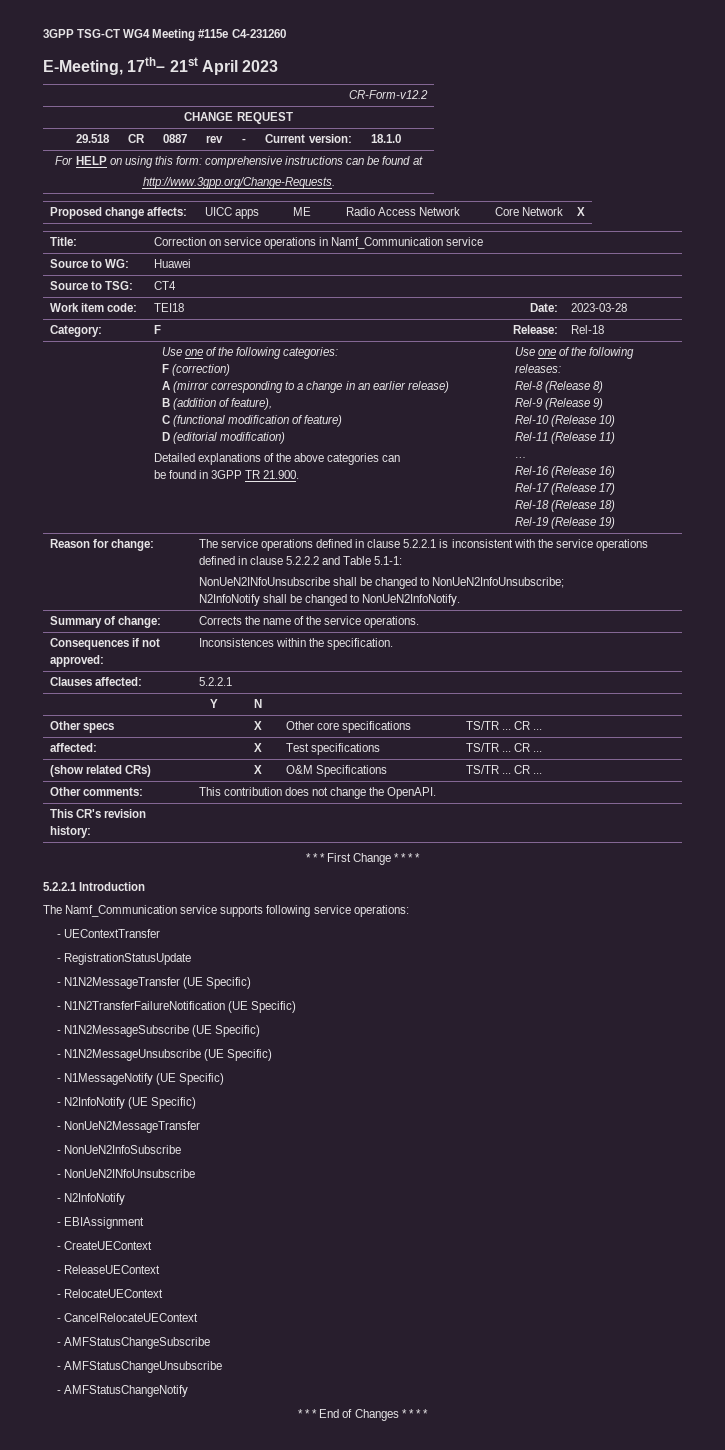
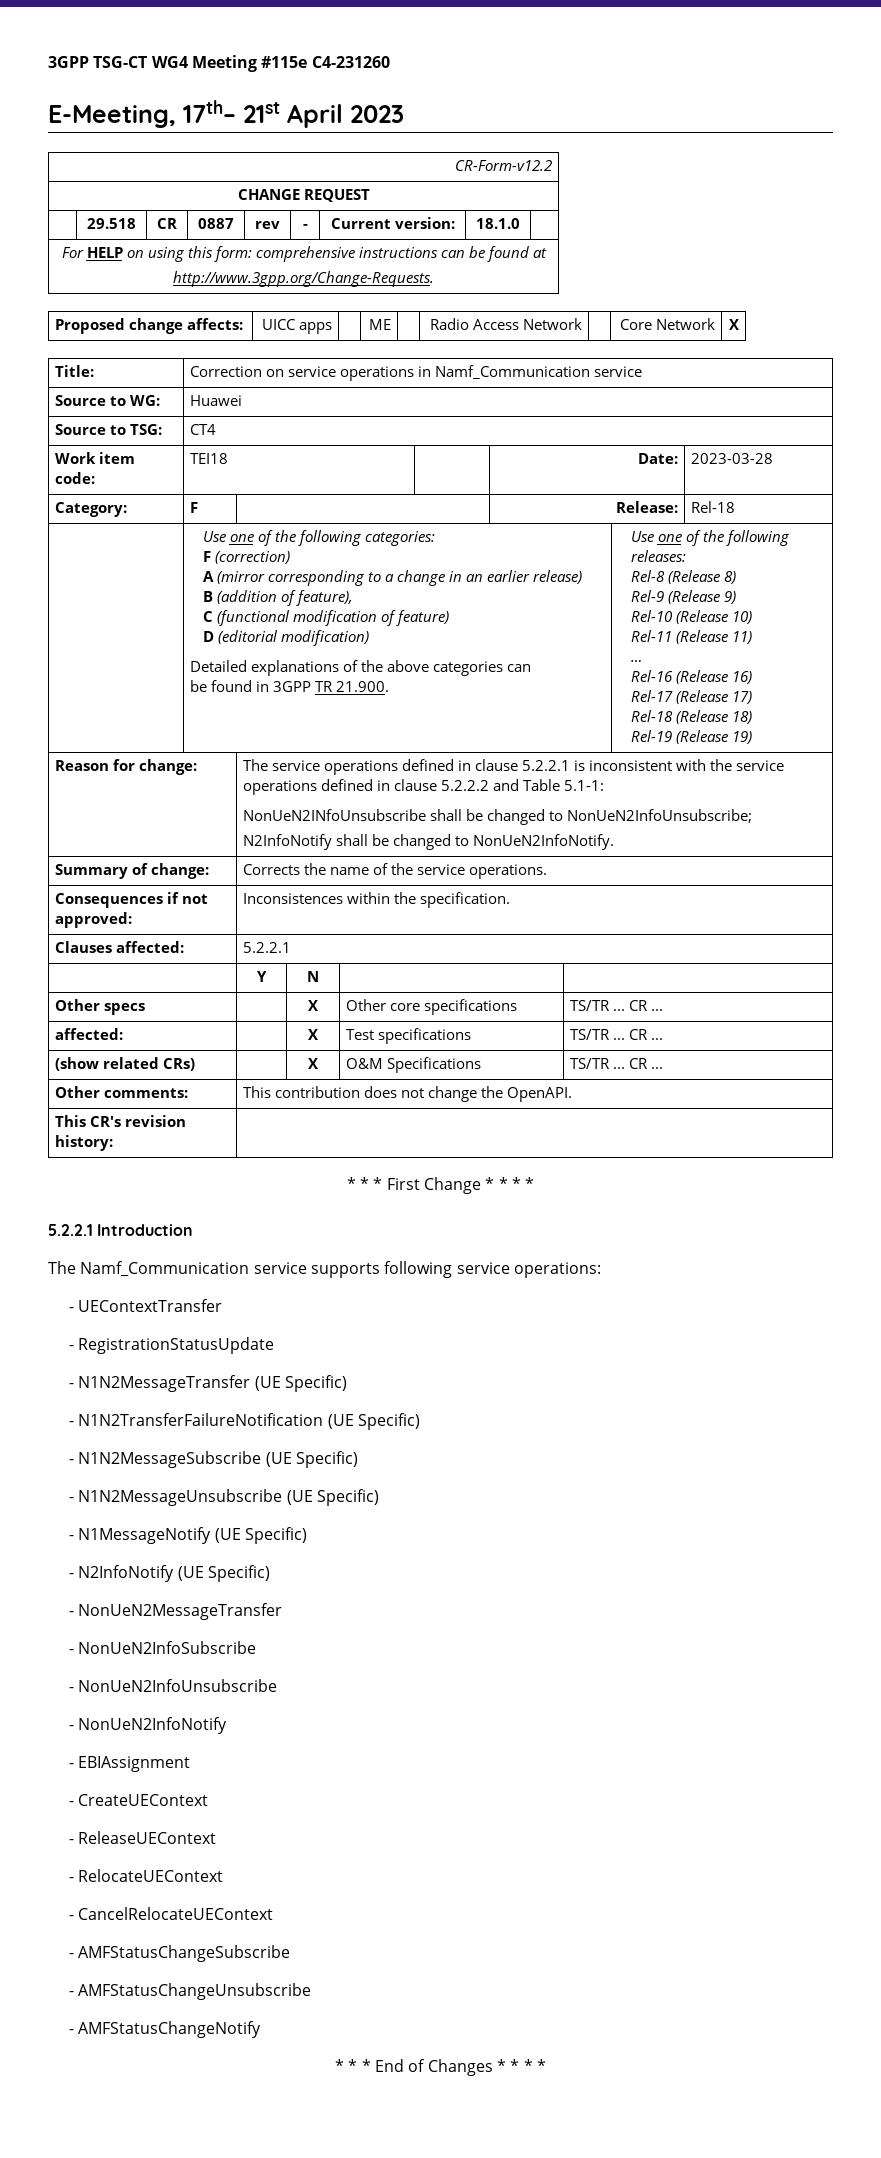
- - NonUeN2INfoUnsubscribe
- - N2InfoNotify
+ - NonUeN2InfoUnsubscribe
+ - NonUeN2InfoNotify

